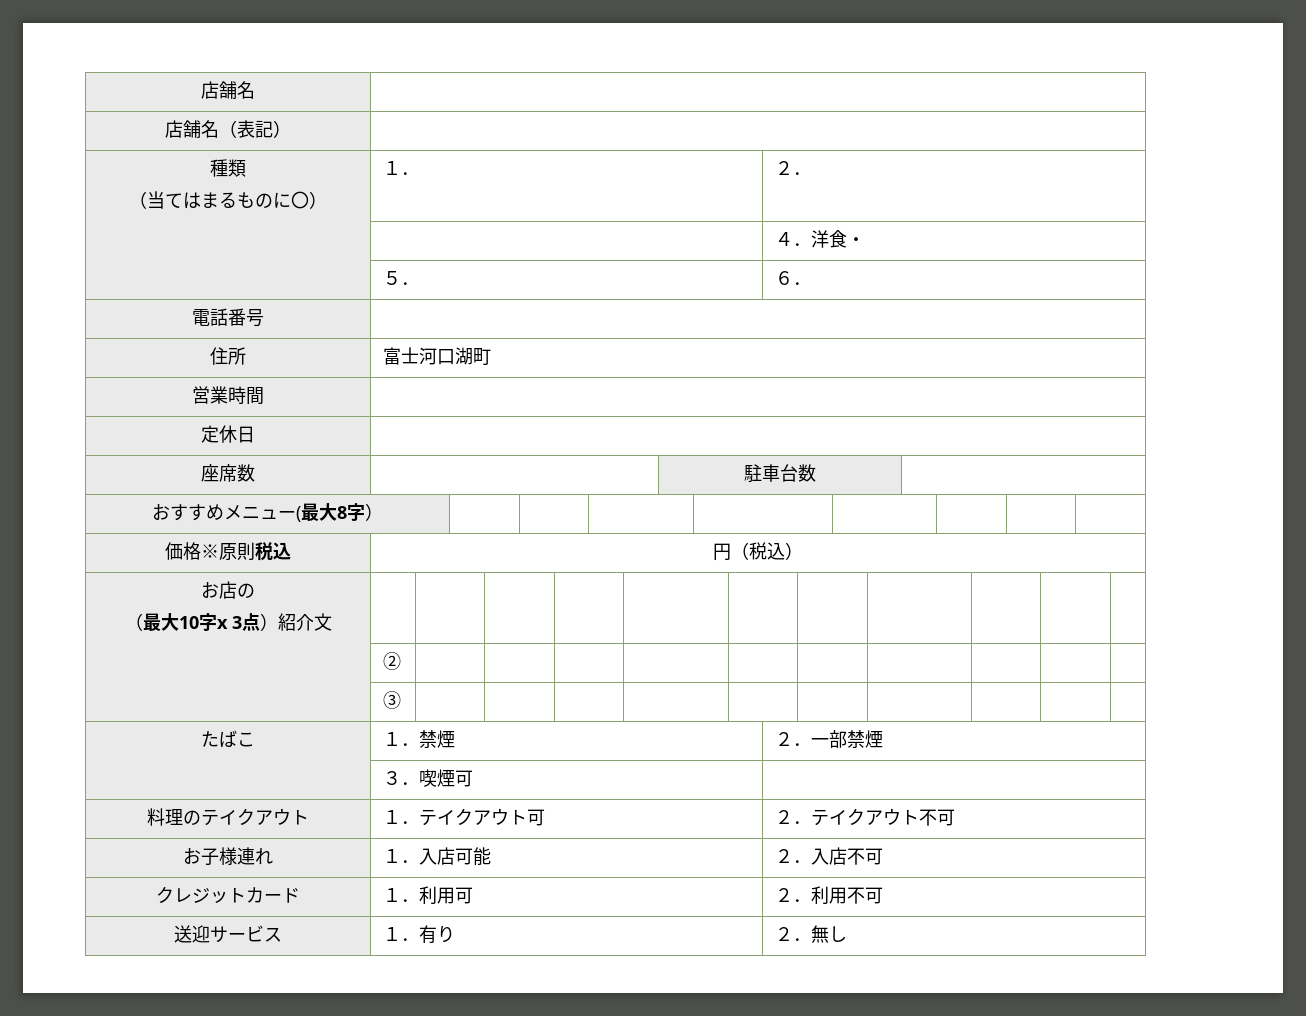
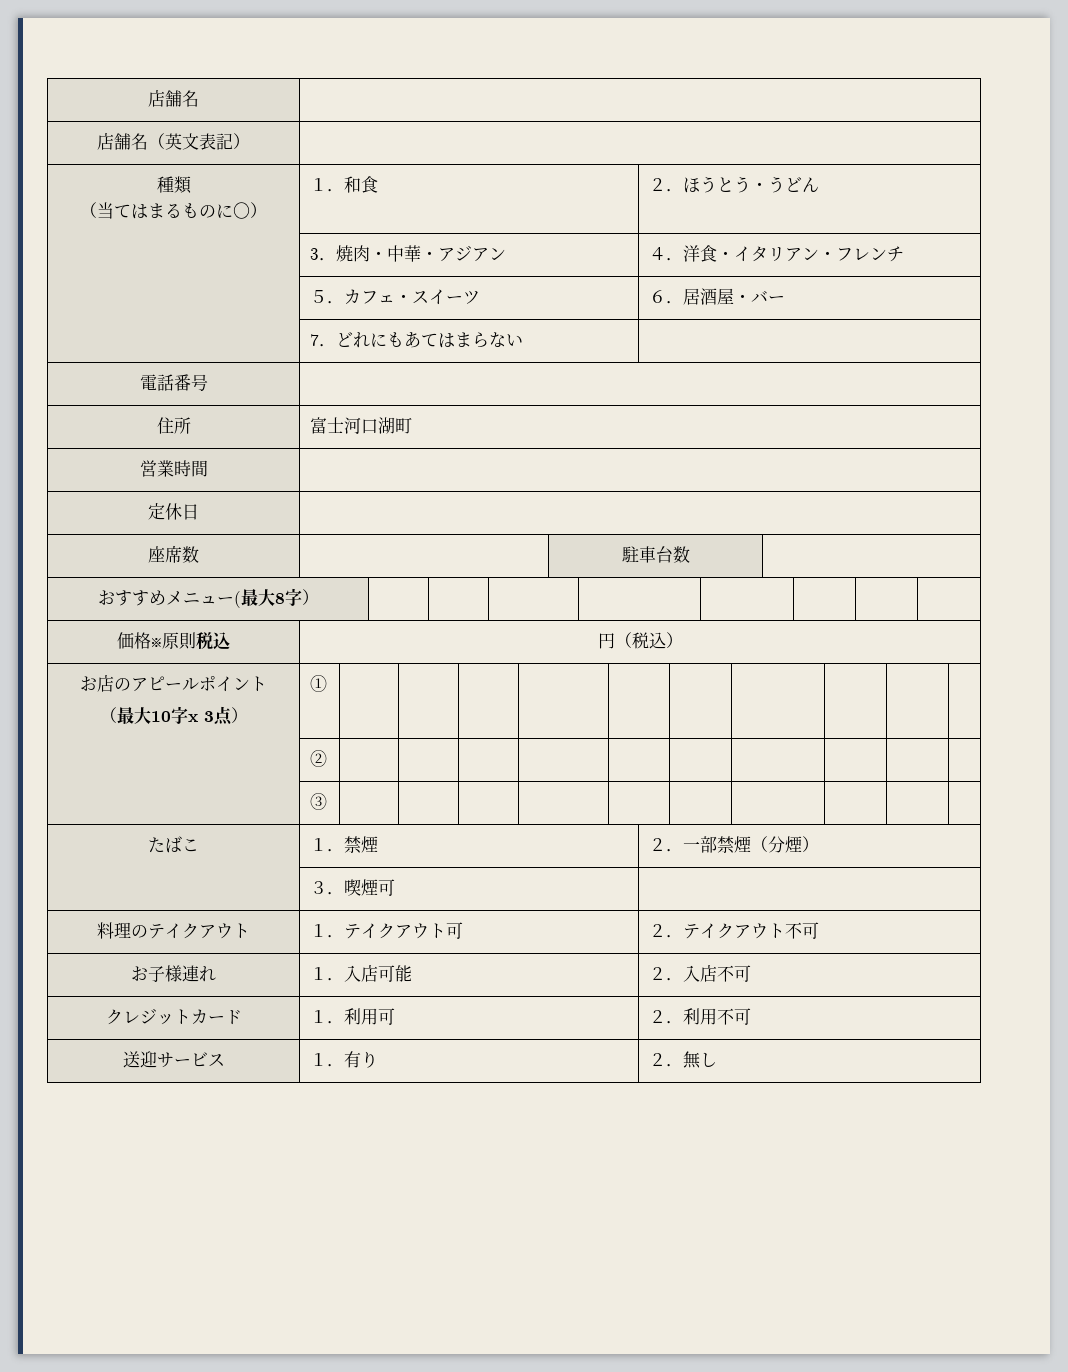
- 店舗名（表記） |
+ 店舗名（英文表記） |
  種類
- （当てはまるものに〇） | １． | ２．
- | | ４．洋食・
- | ５． | ６．
+ （当てはまるものに〇） | １．和食 | ２．ほうとう・うどん
+ | 3．焼肉・中華・アジアン | ４．洋食・イタリアン・フレンチ
+ | ５．カフェ・スイーツ | ６．居酒屋・バー
+ | 7．どれにもあてはまらない |
- お店の
- （最大10字x 3点）紹介文 | | | | | | | | | | |
+ お店のアピールポイント
+ （最大10字x 3点） | ① | | | | | | | | | |
- たばこ | １．禁煙 | ２．一部禁煙
+ たばこ | １．禁煙 | ２．一部禁煙（分煙）

